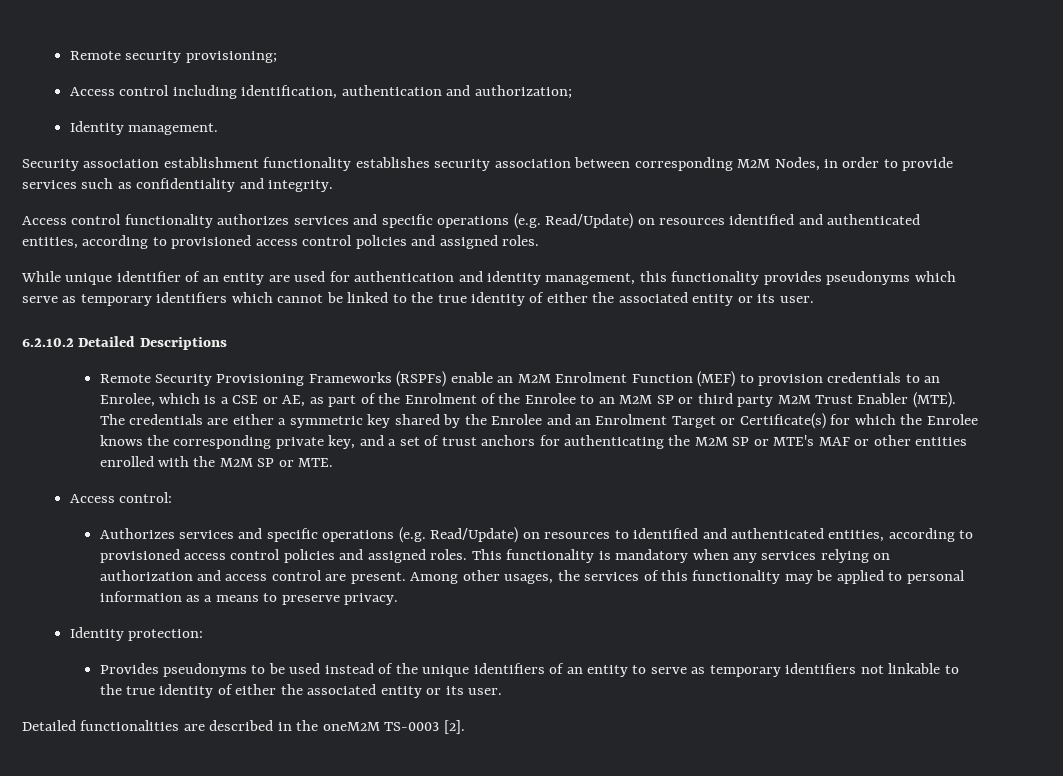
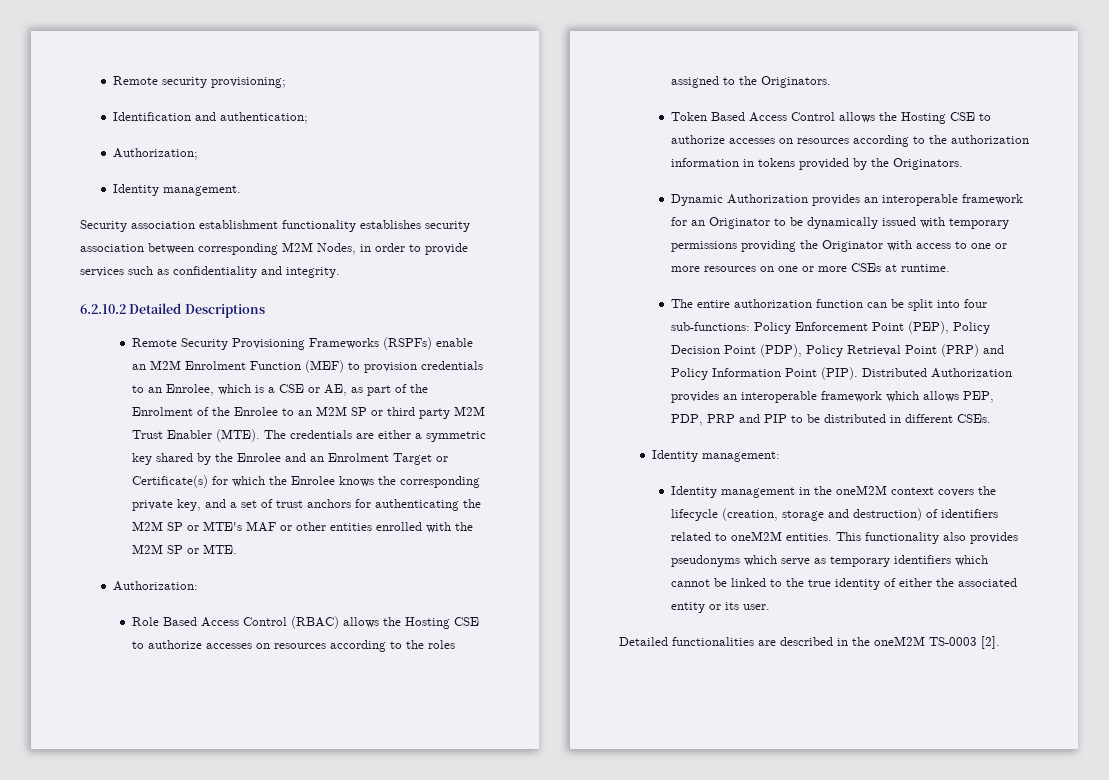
- Access control including identification, authentication and authorization;
+ Identification and authentication;
+ Authorization;
- Access control functionality authorizes services and specific operations (e.g. Read/Update) on resources identified and authenticated entities, according to provisioned access control policies and assigned roles.
- While unique identifier of an entity are used for authentication and identity management, this functionality provides pseudonyms which serve as temporary identifiers which cannot be linked to the true identity of either the associated entity or its user.
- Access control:
- Authorizes services and specific operations (e.g. Read/Update) on resources to identified and authenticated entities, according to provisioned access control policies and assigned roles. This functionality is mandatory when any services relying on authorization and access control are present. Among other usages, the services of this functionality may be applied to personal information as a means to preserve privacy.
- Identity protection:
- Provides pseudonyms to be used instead of the unique identifiers of an entity to serve as temporary identifiers not linkable to the true identity of either the associated entity or its user.
+ Authorization:
+ Role Based Access Control (RBAC) allows the Hosting CSE to authorize accesses on resources according to the roles assigned to the Originators.
+ Token Based Access Control allows the Hosting CSE to authorize accesses on resources according to the authorization information in tokens provided by the Originators.
+ Dynamic Authorization provides an interoperable framework for an Originator to be dynamically issued with temporary permissions providing the Originator with access to one or more resources on one or more CSEs at runtime.
+ The entire authorization function can be split into four sub-functions: Policy Enforcement Point (PEP), Policy Decision Point (PDP), Policy Retrieval Point (PRP) and Policy Information Point (PIP). Distributed Authorization provides an interoperable framework which allows PEP, PDP, PRP and PIP to be distributed in different CSEs.
+ Identity management:
+ Identity management in the oneM2M context covers the lifecycle (creation, storage and destruction) of identifiers related to oneM2M entities. This functionality also provides pseudonyms which serve as temporary identifiers which cannot be linked to the true identity of either the associated entity or its user.

